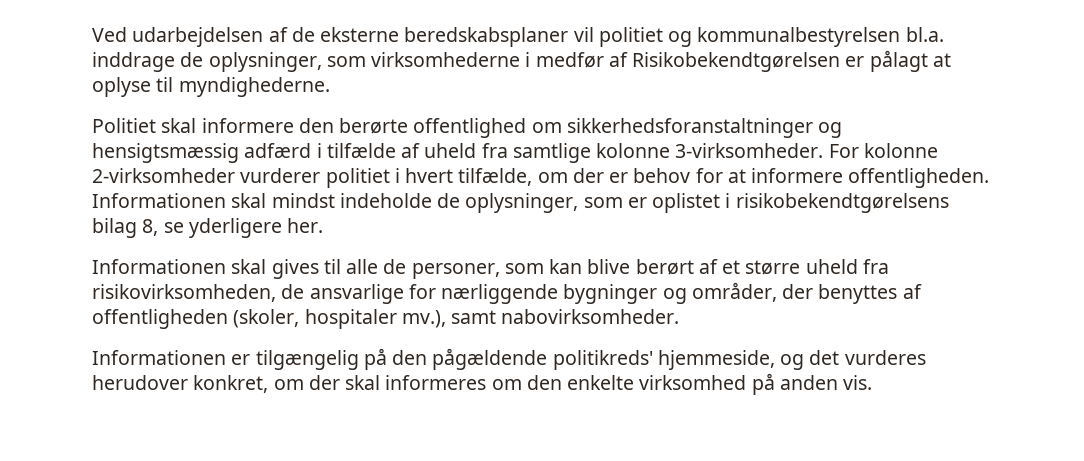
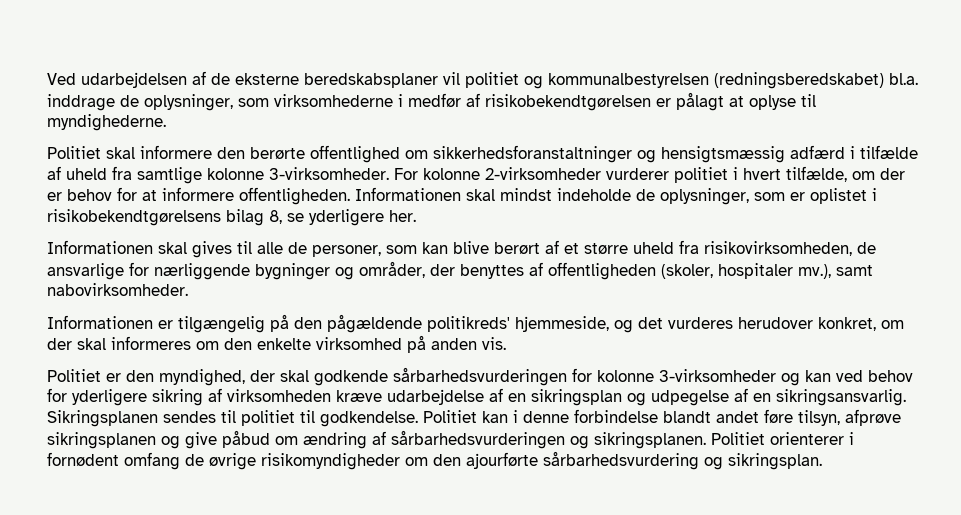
- Ved udarbejdelsen af de eksterne beredskabsplaner vil politiet og kommunalbestyrelsen bl.a. inddrage de oplysninger, som virksomhederne i medfør af Risikobekendtgørelsen er pålagt at oplyse til myndighederne.
+ Ved udarbejdelsen af de eksterne beredskabsplaner vil politiet og kommunalbestyrelsen (redningsberedskabet) bl.a. inddrage de oplysninger, som virksomhederne i medfør af risikobekendtgørelsen er pålagt at oplyse til myndighederne.
+ Politiet er den myndighed, der skal godkende sårbarhedsvurderingen for kolonne 3-virksomheder og kan ved behov for yderligere sikring af virksomheden kræve udarbejdelse af en sikringsplan og udpegelse af en sikringsansvarlig. Sikringsplanen sendes til politiet til godkendelse. Politiet kan i denne forbindelse blandt andet føre tilsyn, afprøve sikringsplanen og give påbud om ændring af sårbarhedsvurderingen og sikringsplanen. Politiet orienterer i fornødent omfang de øvrige risikomyndigheder om den ajourførte sårbarhedsvurdering og sikringsplan.

